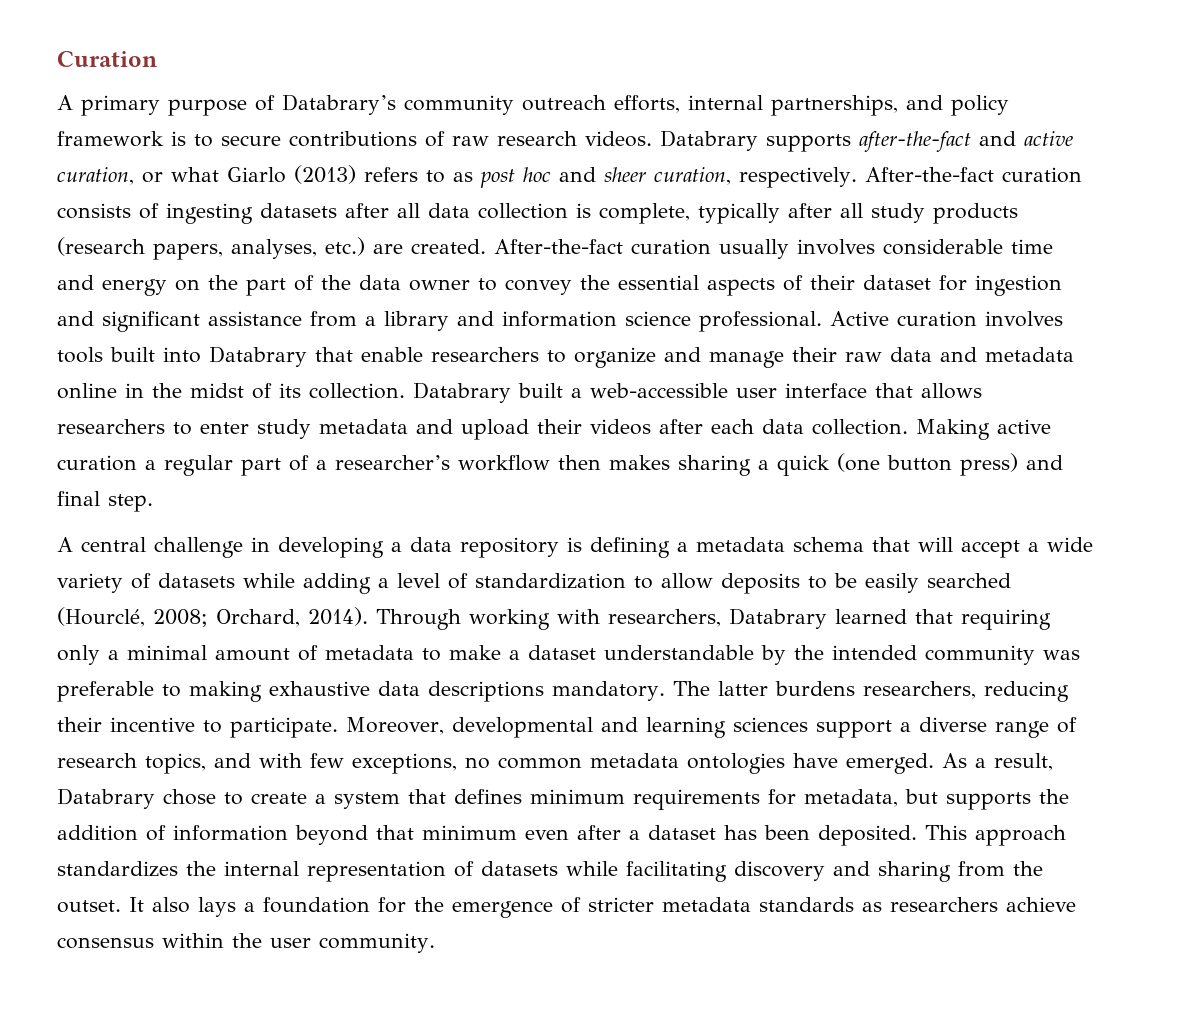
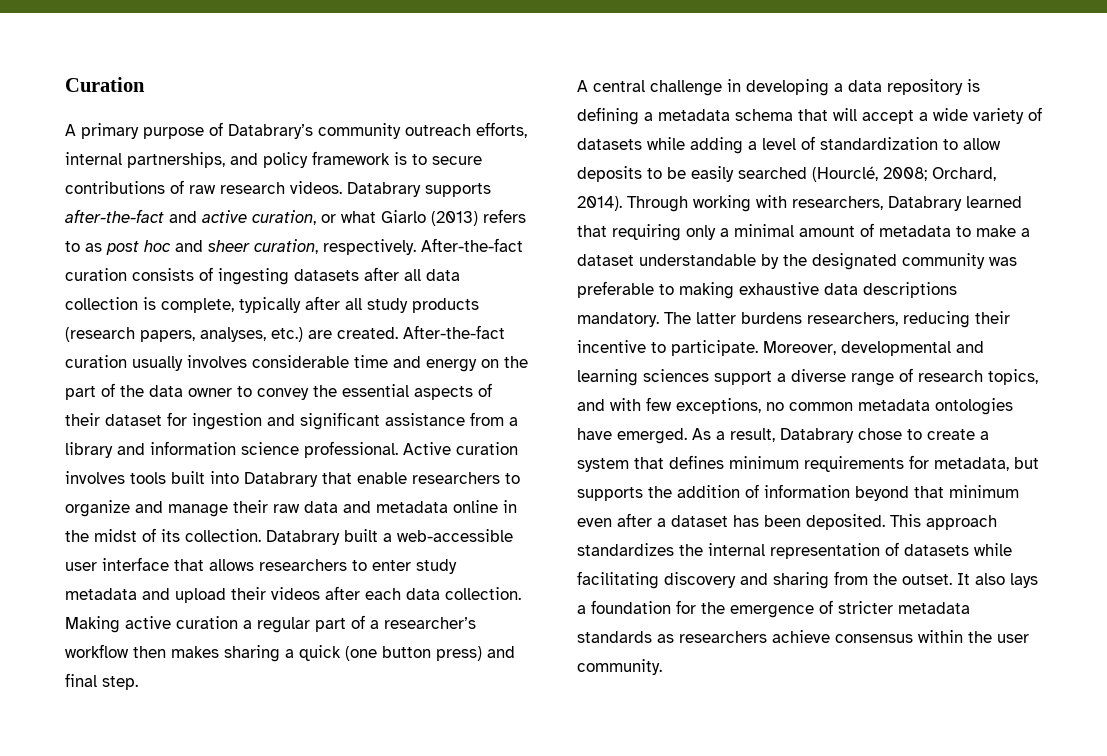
- Through working with researchers, Databrary learned that requiring only a minimal amount of metadata to make a dataset understandable by the intended community was preferable to making exhaustive data descriptions mandatory.
+ Through working with researchers, Databrary learned that requiring only a minimal amount of metadata to make a dataset understandable by the designated community was preferable to making exhaustive data descriptions mandatory.

